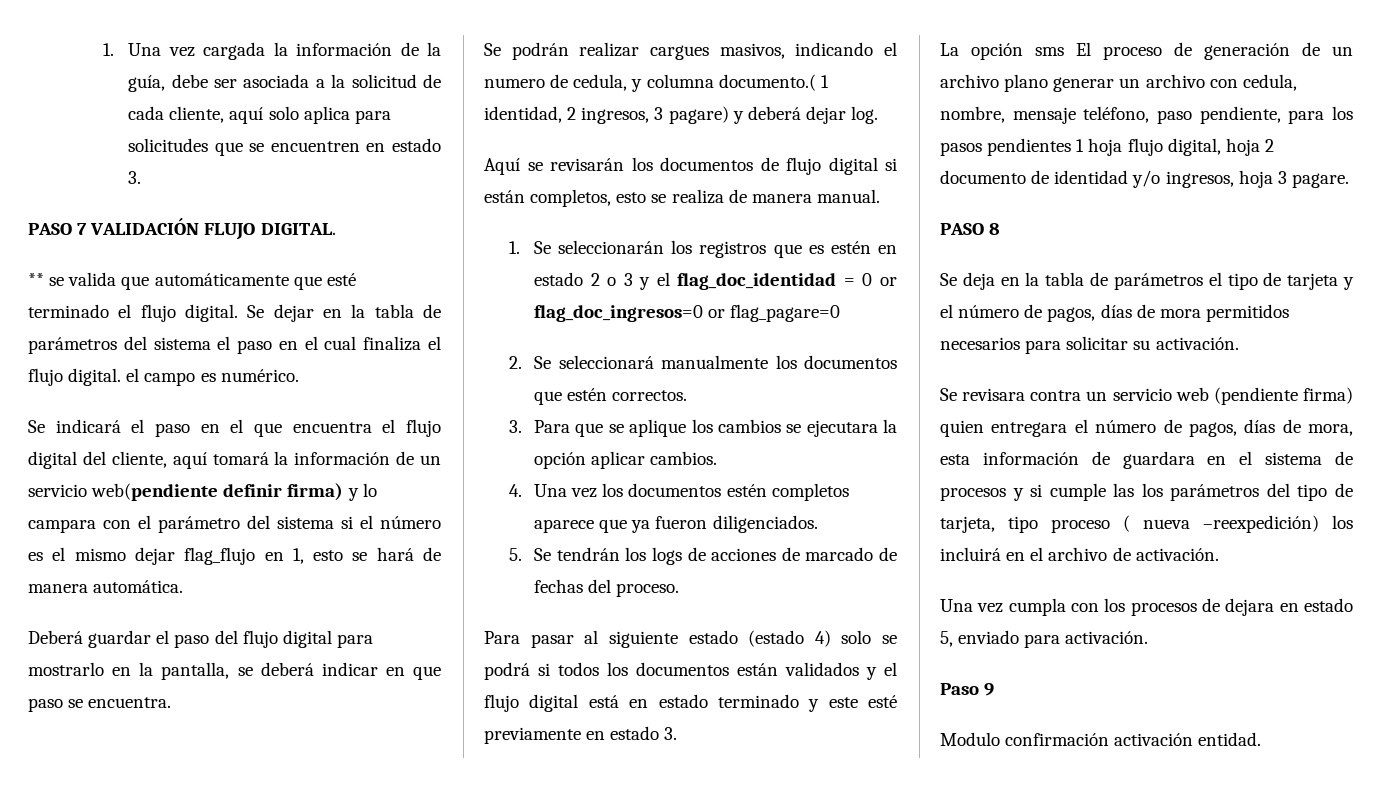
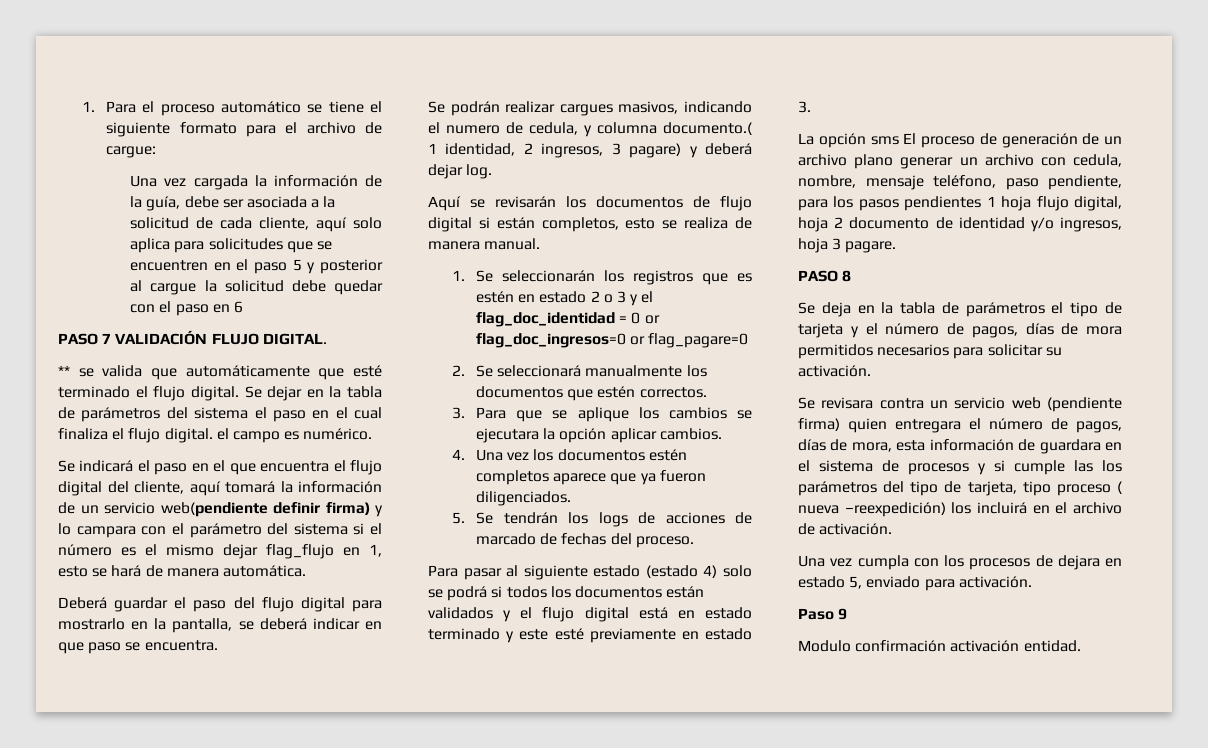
- 1. Una vez cargada la información de la guía, debe ser asociada a la solicitud de cada cliente, aquí solo aplica para solicitudes que se encuentren en estado 3.
+ 1. Para el proceso automático se tiene el siguiente formato para el archivo de cargue:
+ Una vez cargada la información de la guía, debe ser asociada a la solicitud de cada cliente, aquí solo aplica para solicitudes que se encuentren en el paso 5 y posterior al cargue la solicitud debe quedar con el paso en 6

